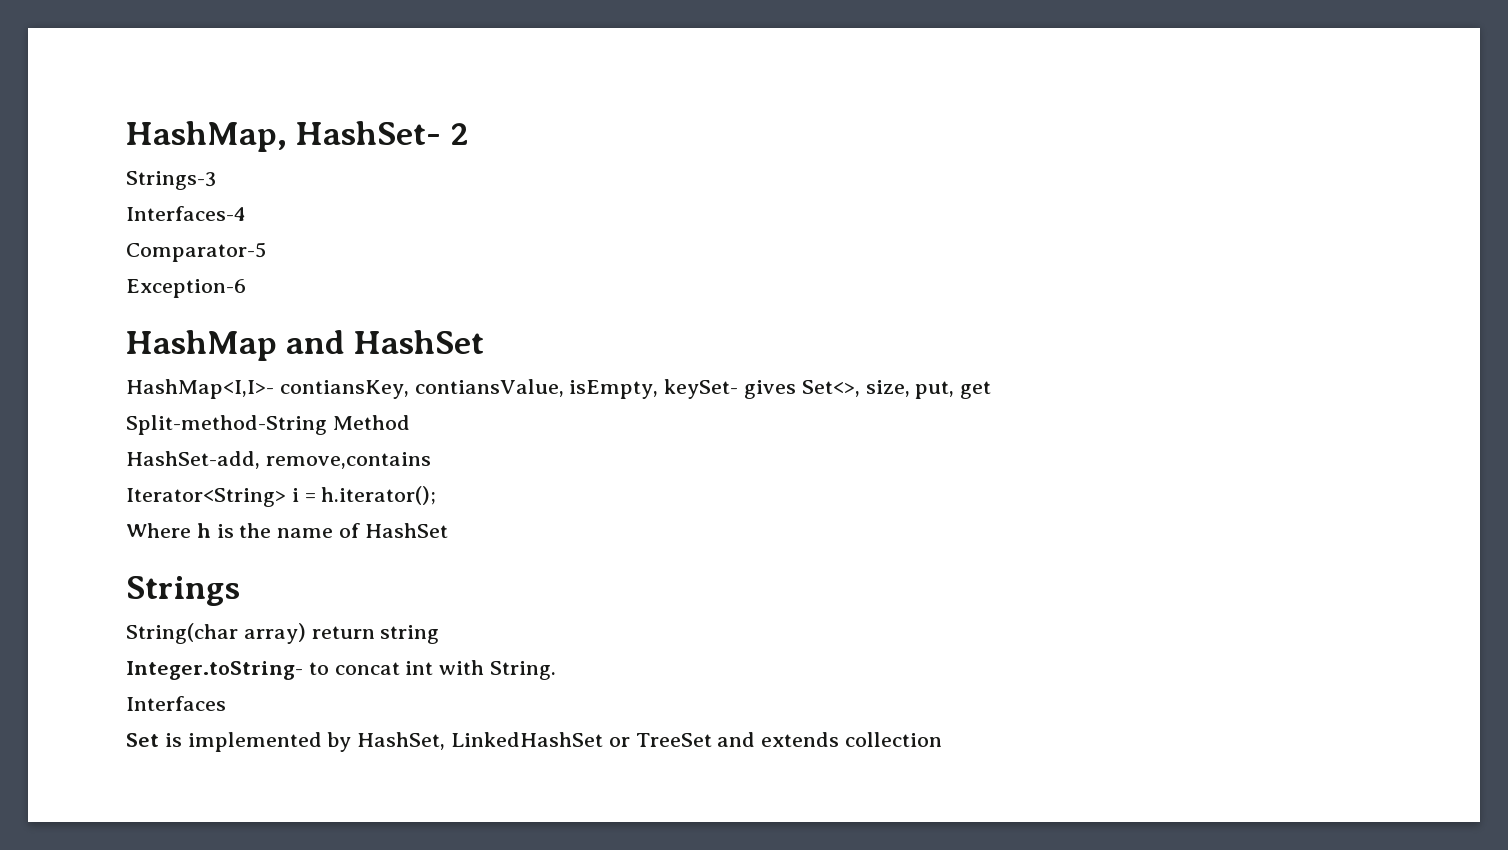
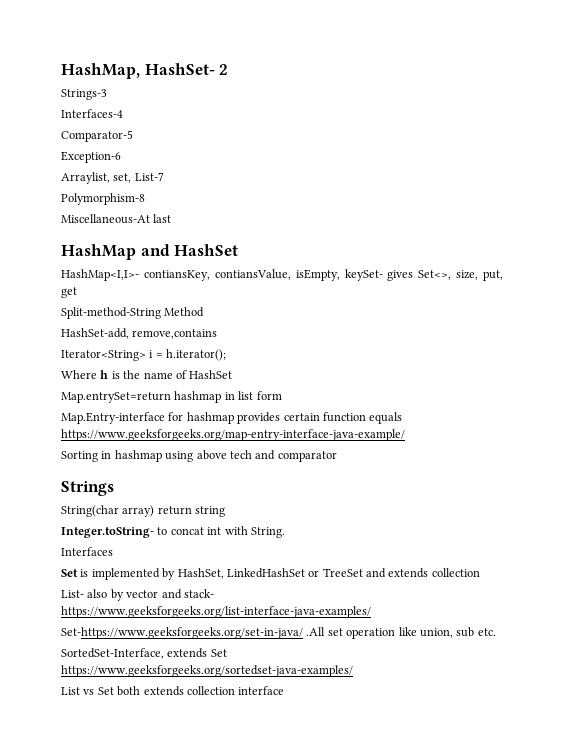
+ Arraylist, set, List-7
+ Polymorphism-8
+ Miscellaneous-At last
+ Map.entrySet=return hashmap in list form
+ Map.Entry-interface for hashmap provides certain function equals https://www.geeksforgeeks.org/map-entry-interface-java-example/
+ Sorting in hashmap using above tech and comparator
+ List- also by vector and stack- https://www.geeksforgeeks.org/list-interface-java-examples/
+ Set-https://www.geeksforgeeks.org/set-in-java/ .All set operation like union, sub etc.
+ SortedSet-Interface, extends Set https://www.geeksforgeeks.org/sortedset-java-examples/
+ List vs Set both extends collection interface

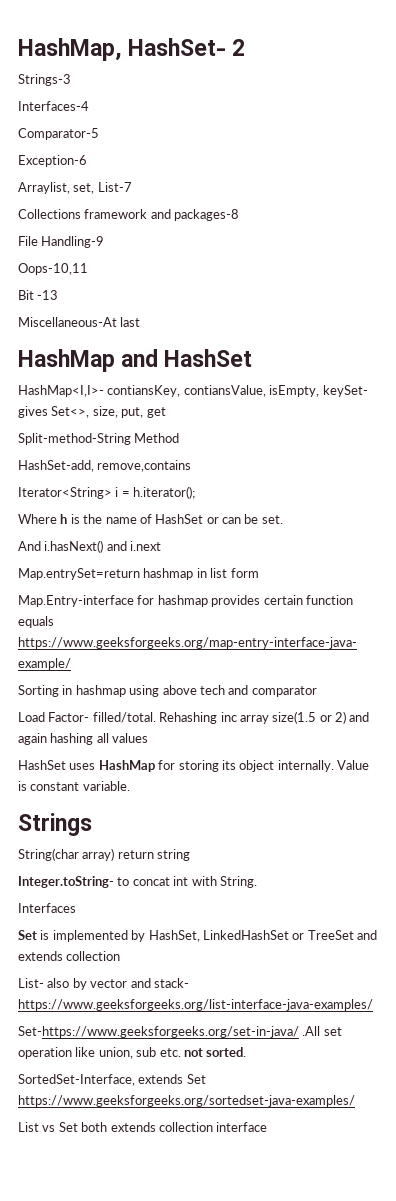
- Polymorphism-8
+ Collections framework and packages-8
+ File Handling-9
+ Oops-10,11
+ Bit -13
- Where h is the name of HashSet
+ Where h is the name of HashSet or can be set.
+ And i.hasNext() and i.next
+ Load Factor- filled/total. Rehashing inc array size(1.5 or 2) and again hashing all values
+ HashSet uses HashMap for storing its object internally. Value is constant variable.
- Set-https://www.geeksforgeeks.org/set-in-java/ .All set operation like union, sub etc.
+ Set-https://www.geeksforgeeks.org/set-in-java/ .All set operation like union, sub etc. not sorted.

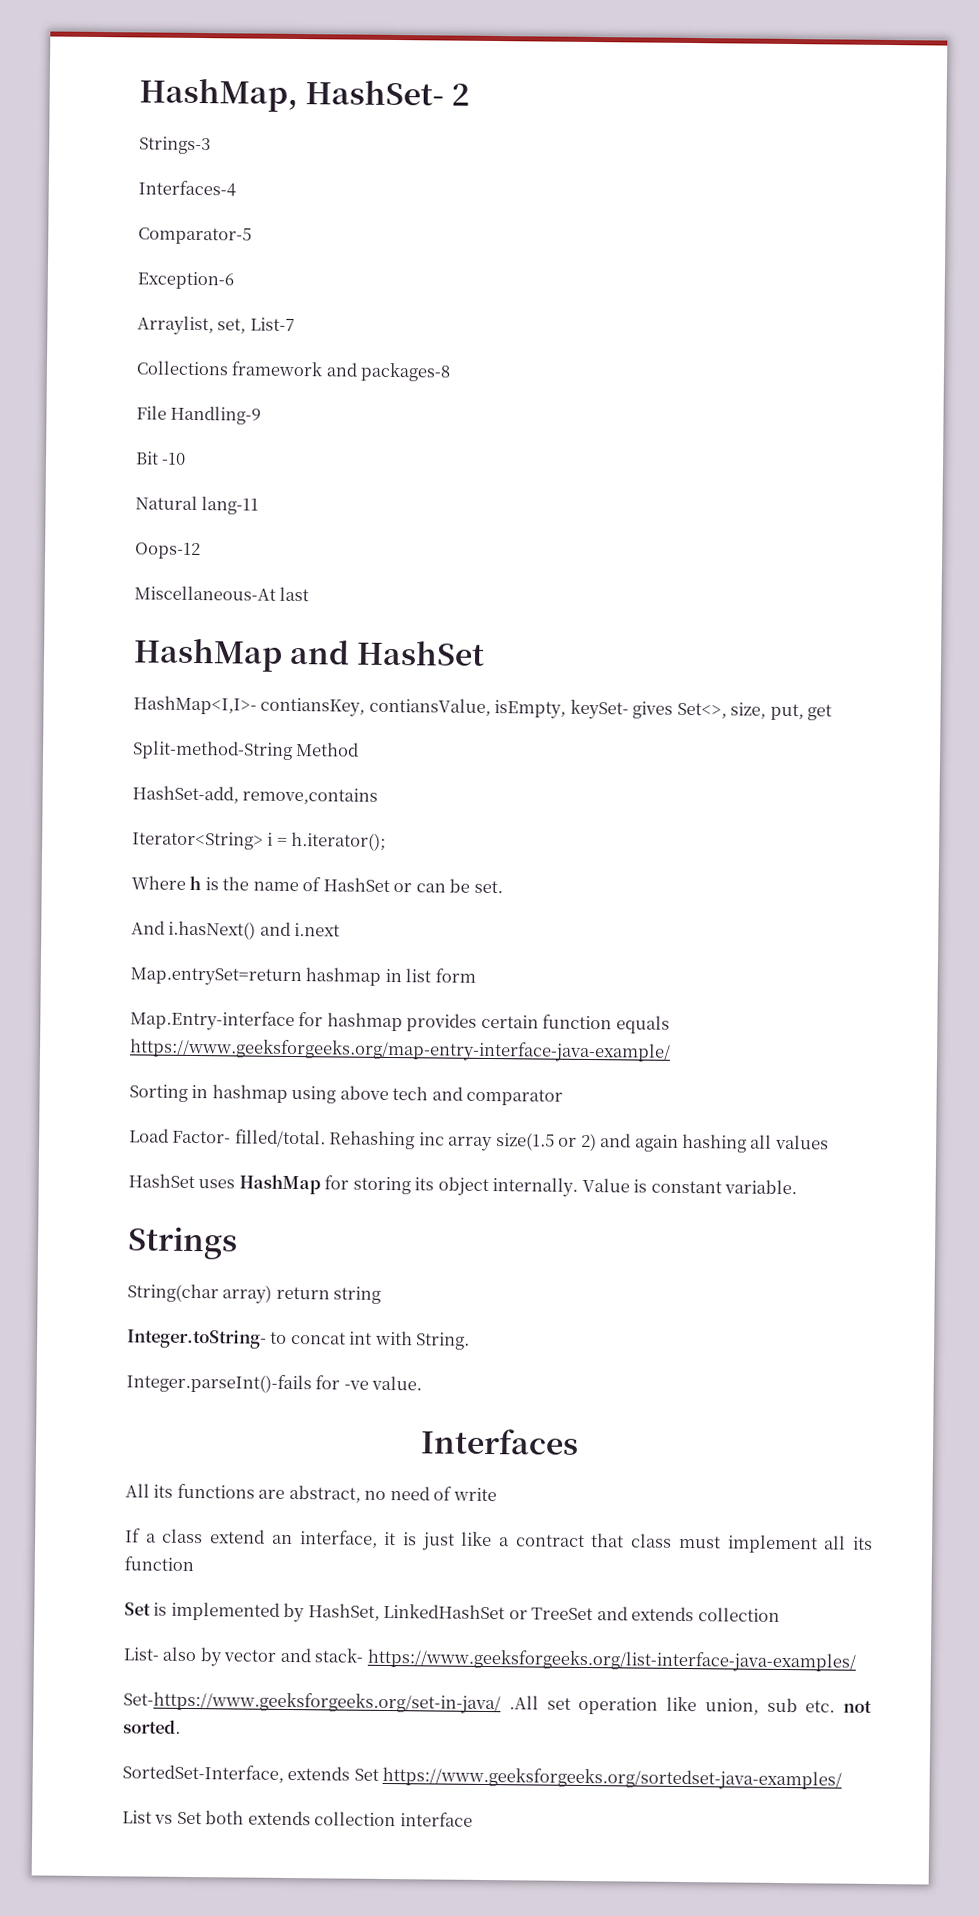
- Oops-10,11
- Bit -13
+ Bit -10
+ Natural lang-11
+ Oops-12
+ Integer.parseInt()-fails for -ve value.
  Interfaces
+ All its functions are abstract, no need of write
+ If a class extend an interface, it is just like a contract that class must implement all its function

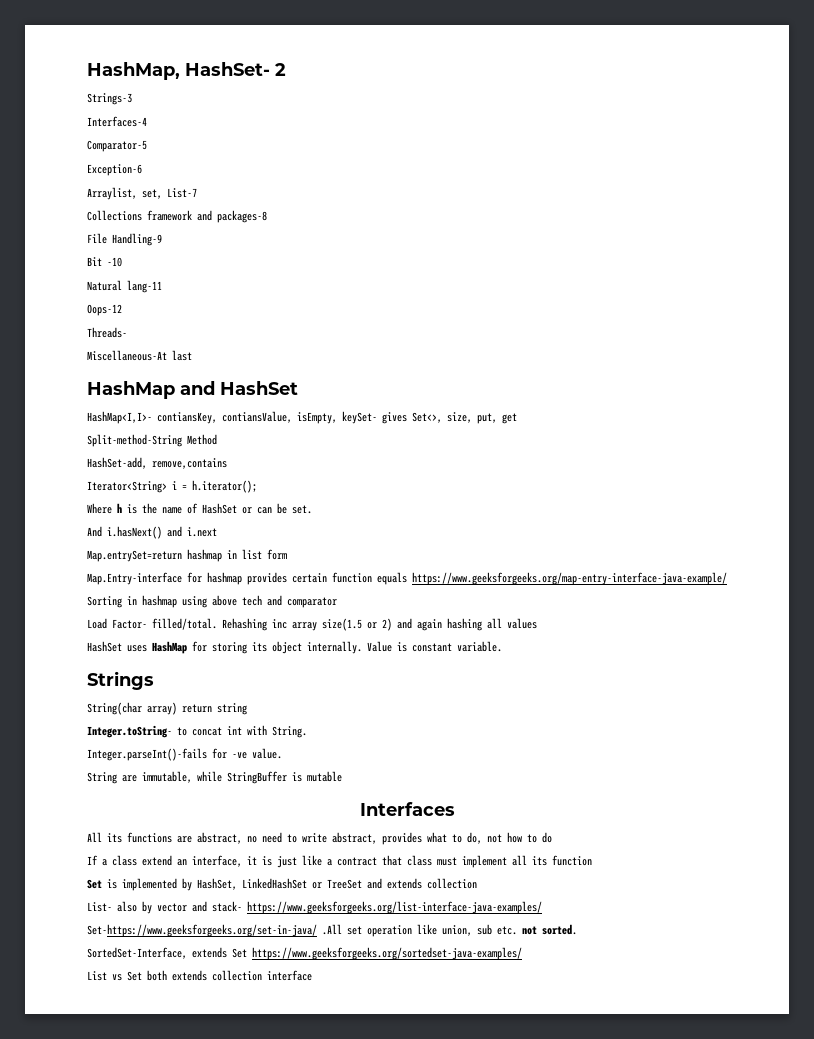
+ Threads-
+ String are immutable, while StringBuffer is mutable
- All its functions are abstract, no need of write
+ All its functions are abstract, no need to write abstract, provides what to do, not how to do

